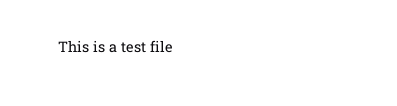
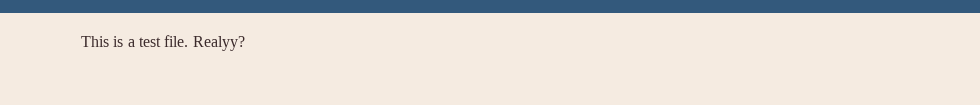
- This is a test file
+ This is a test file. Realyy?

